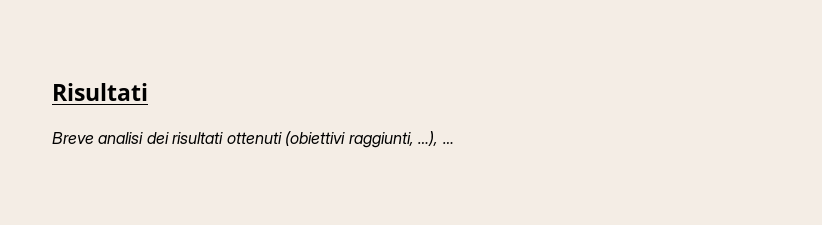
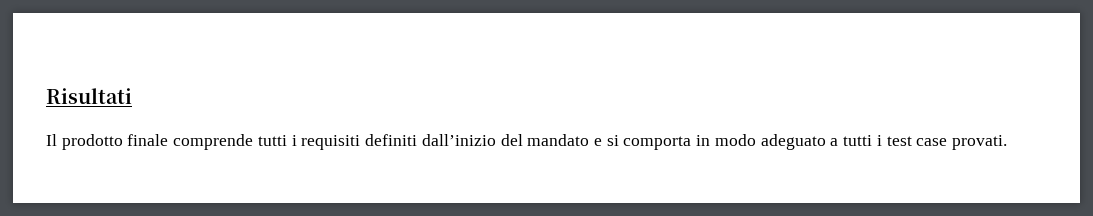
- Breve analisi dei risultati ottenuti (obiettivi raggiunti, …), …
+ Il prodotto finale comprende tutti i requisiti definiti dall’inizio del mandato e si comporta in modo adeguato a tutti i test case provati.

